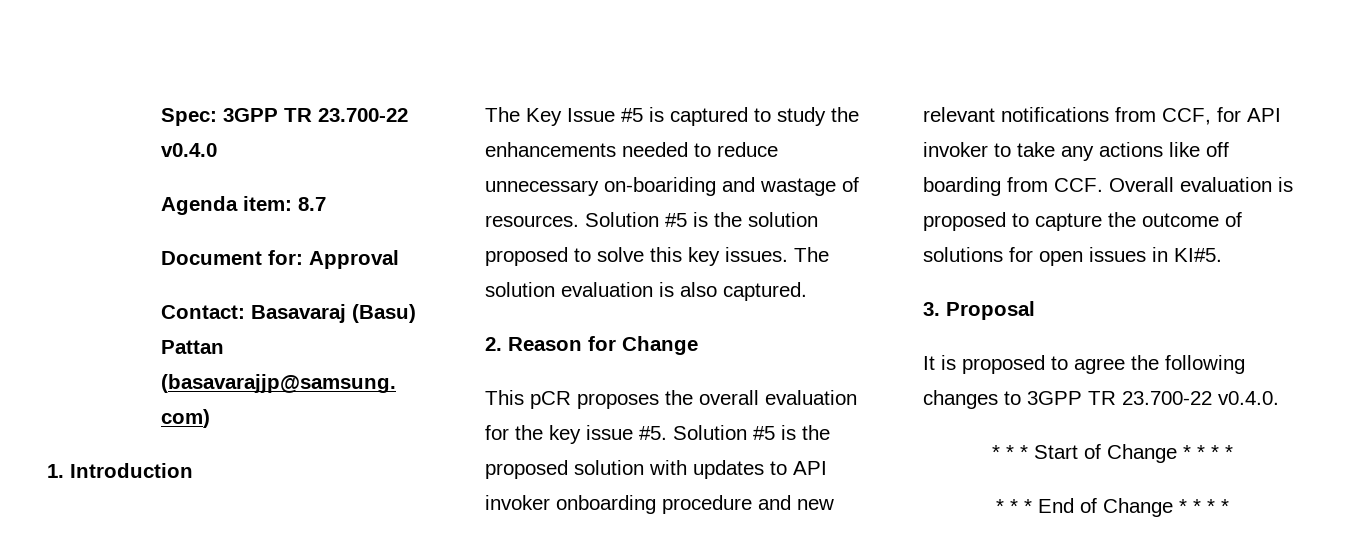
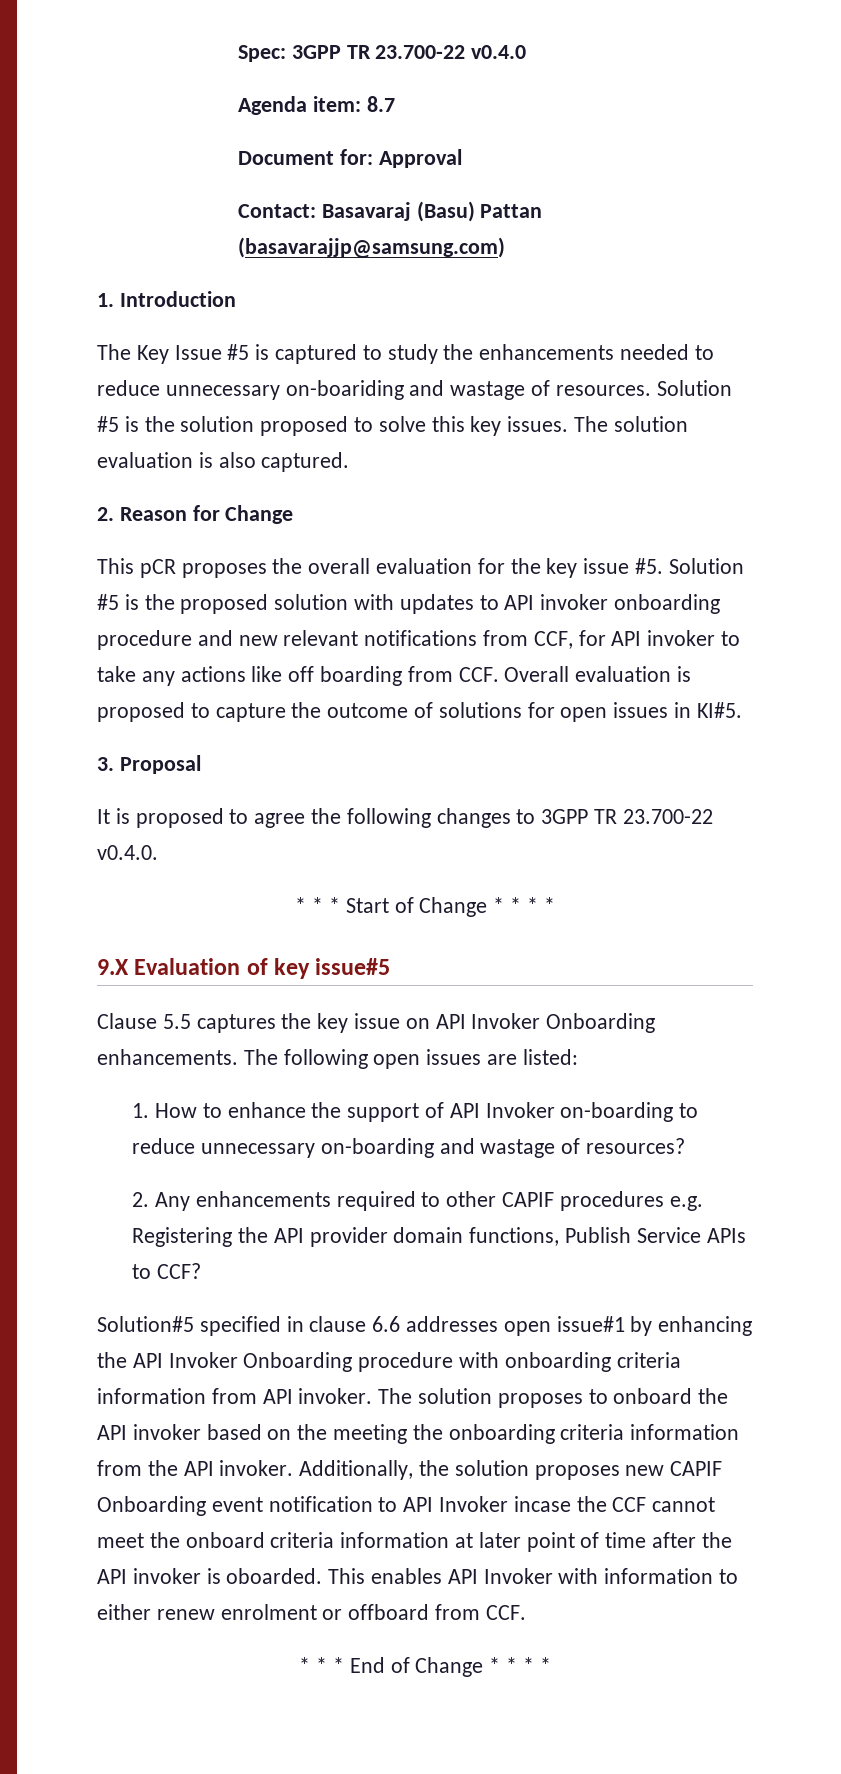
+ 9.X Evaluation of key issue#5
+ Clause 5.5 captures the key issue on API Invoker Onboarding enhancements. The following open issues are listed:
+ 1. How to enhance the support of API Invoker on-boarding to reduce unnecessary on-boarding and wastage of resources?
+ 2. Any enhancements required to other CAPIF procedures e.g. Registering the API provider domain functions, Publish Service APIs to CCF?
+ Solution#5 specified in clause 6.6 addresses open issue#1 by enhancing the API Invoker Onboarding procedure with onboarding criteria information from API invoker. The solution proposes to onboard the API invoker based on the meeting the onboarding criteria information from the API invoker. Additionally, the solution proposes new CAPIF Onboarding event notification to API Invoker incase the CCF cannot meet the onboard criteria information at later point of time after the API invoker is oboarded. This enables API Invoker with information to either renew enrolment or offboard from CCF.

